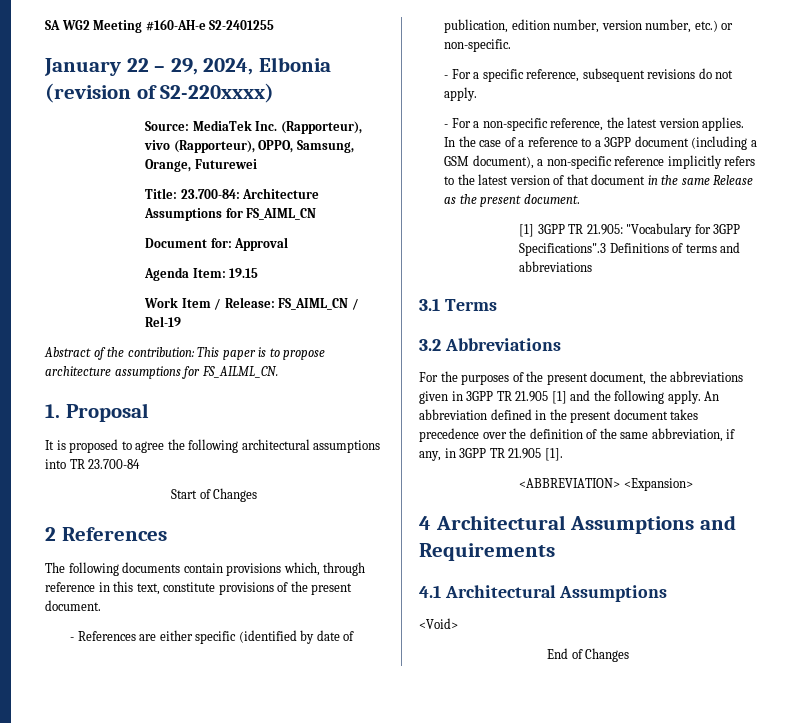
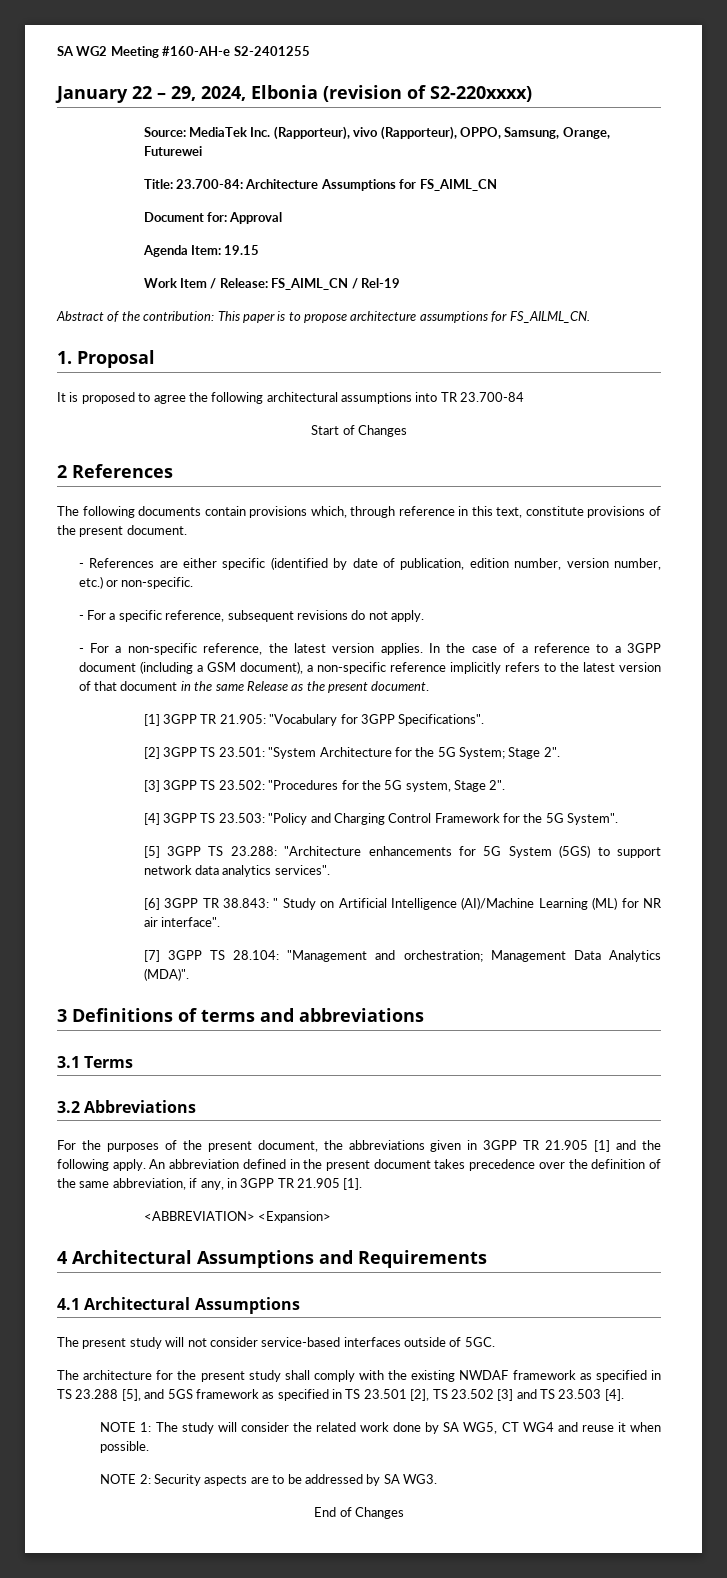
- [1] 3GPP TR 21.905: "Vocabulary for 3GPP Specifications".3 Definitions of terms and abbreviations
+ [1] 3GPP TR 21.905: "Vocabulary for 3GPP Specifications".
+ [2] 3GPP TS 23.501: "System Architecture for the 5G System; Stage 2".
+ [3] 3GPP TS 23.502: "Procedures for the 5G system, Stage 2".
+ [4] 3GPP TS 23.503: "Policy and Charging Control Framework for the 5G System".
+ [5] 3GPP TS 23.288: "Architecture enhancements for 5G System (5GS) to support network data analytics services".
+ [6] 3GPP TR 38.843: " Study on Artificial Intelligence (AI)/Machine Learning (ML) for NR air interface".
+ [7] 3GPP TS 28.104: "Management and orchestration; Management Data Analytics (MDA)".
+ 3 Definitions of terms and abbreviations
- <Void>
+ The present study will not consider service-based interfaces outside of 5GC.
+ The architecture for the present study shall comply with the existing NWDAF framework as specified in TS 23.288 [5], and 5GS framework as specified in TS 23.501 [2], TS 23.502 [3] and TS 23.503 [4].
+ NOTE 1: The study will consider the related work done by SA WG5, CT WG4 and reuse it when possible.
+ NOTE 2: Security aspects are to be addressed by SA WG3.

